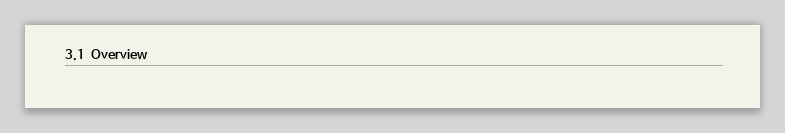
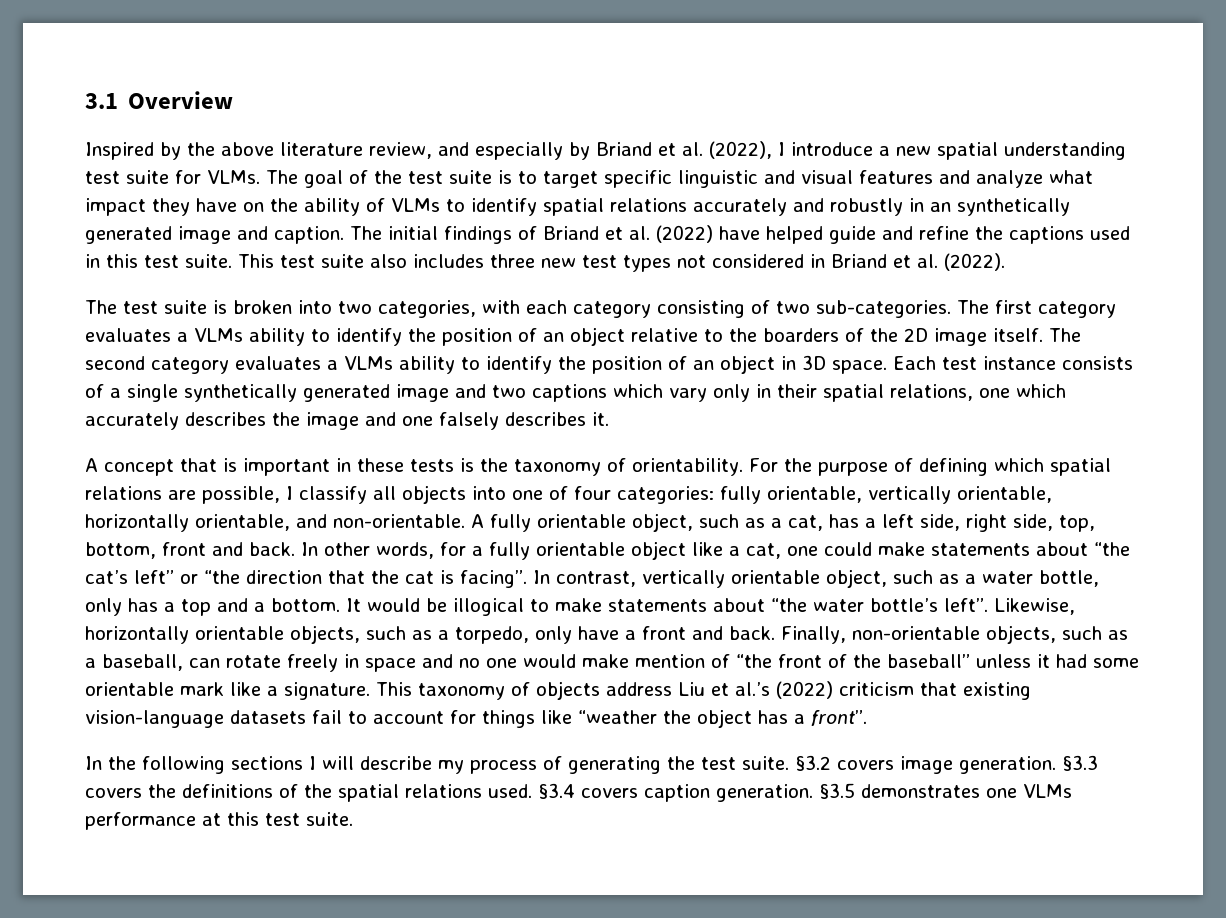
+ Inspired by the above literature review, and especially by Briand et al. (2022), I introduce a new spatial understanding test suite for VLMs. The goal of the test suite is to target specific linguistic and visual features and analyze what impact they have on the ability of VLMs to identify spatial relations accurately and robustly in an synthetically generated image and caption. The initial findings of Briand et al. (2022) have helped guide and refine the captions used in this test suite. This test suite also includes three new test types not considered in Briand et al. (2022).
+ The test suite is broken into two categories, with each category consisting of two sub-categories. The first category evaluates a VLMs ability to identify the position of an object relative to the boarders of the 2D image itself. The second category evaluates a VLMs ability to identify the position of an object in 3D space. Each test instance consists of a single synthetically generated image and two captions which vary only in their spatial relations, one which accurately describes the image and one falsely describes it.
+ A concept that is important in these tests is the taxonomy of orientability. For the purpose of defining which spatial relations are possible, I classify all objects into one of four categories: fully orientable, vertically orientable, horizontally orientable, and non-orientable. A fully orientable object, such as a cat, has a left side, right side, top, bottom, front and back. In other words, for a fully orientable object like a cat, one could make statements about “the cat’s left” or “the direction that the cat is facing”. In contrast, vertically orientable object, such as a water bottle, only has a top and a bottom. It would be illogical to make statements about “the water bottle’s left”. Likewise, horizontally orientable objects, such as a torpedo, only have a front and back. Finally, non-orientable objects, such as a baseball, can rotate freely in space and no one would make mention of “the front of the baseball” unless it had some orientable mark like a signature. This taxonomy of objects address Liu et al.’s (2022) criticism that existing vision-language datasets fail to account for things like “weather the object has a front”.
+ In the following sections I will describe my process of generating the test suite. §3.2 covers image generation. §3.3 covers the definitions of the spatial relations used. §3.4 covers caption generation. §3.5 demonstrates one VLMs performance at this test suite.

